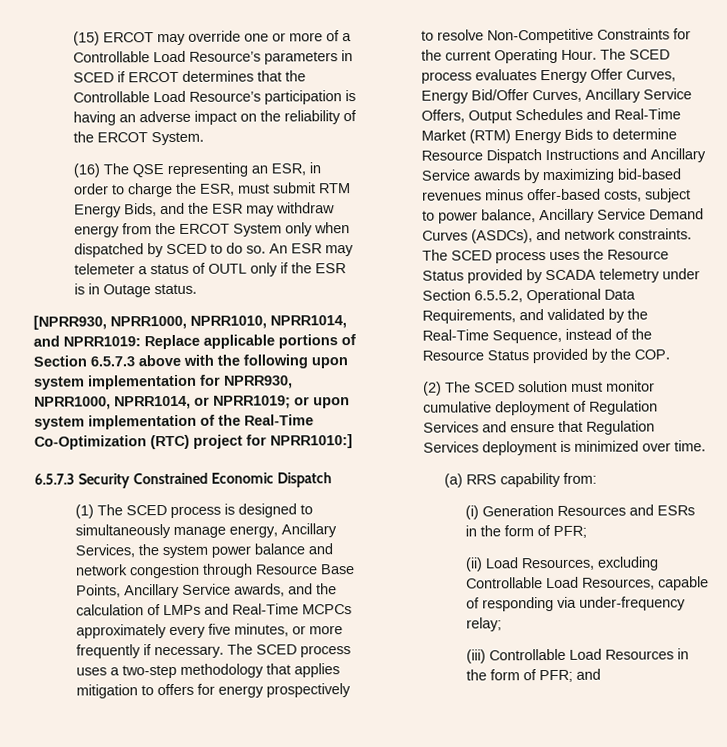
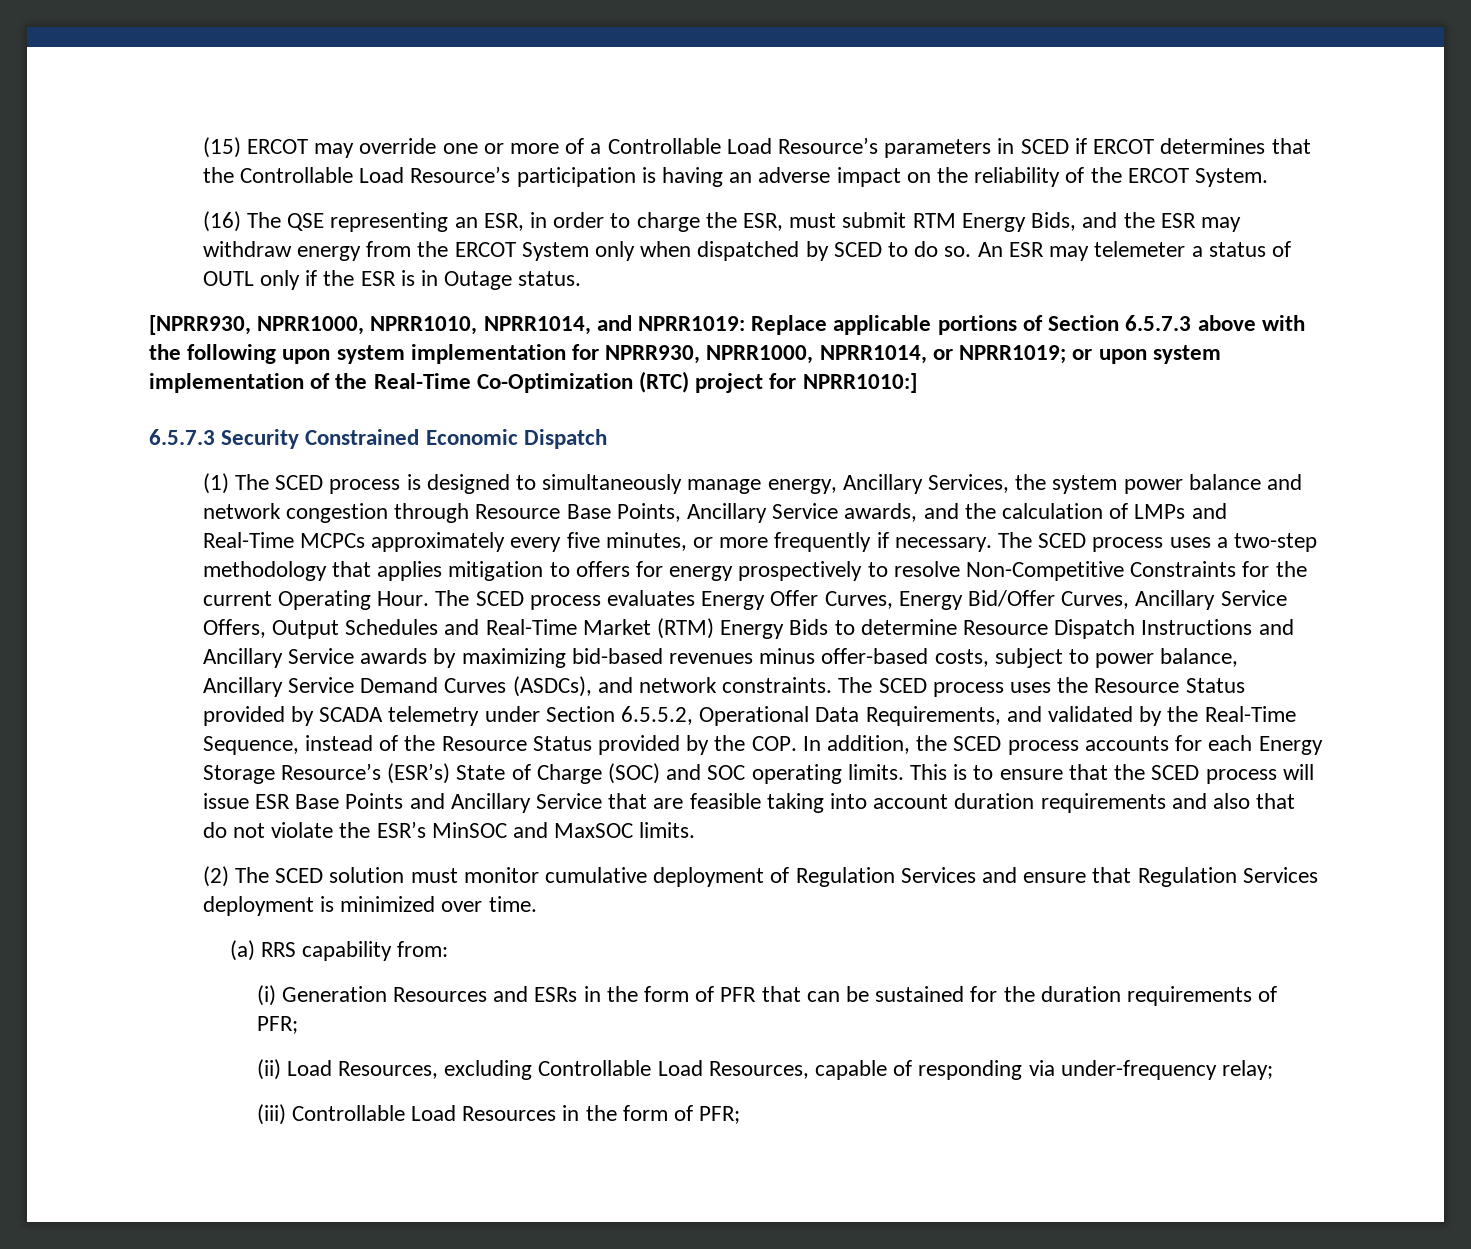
- The SCED process uses the Resource Status provided by SCADA telemetry under Section 6.5.5.2, Operational Data Requirements, and validated by the Real-Time Sequence, instead of the Resource Status provided by the COP.
+ The SCED process uses the Resource Status provided by SCADA telemetry under Section 6.5.5.2, Operational Data Requirements, and validated by the Real-Time Sequence, instead of the Resource Status provided by the COP. In addition, the SCED process accounts for each Energy Storage Resource’s (ESR’s) State of Charge (SOC) and SOC operating limits. This is to ensure that the SCED process will issue ESR Base Points and Ancillary Service that are feasible taking into account duration requirements and also that do not violate the ESR’s MinSOC and MaxSOC limits.
- (i) Generation Resources and ESRs in the form of PFR;
+ (i) Generation Resources and ESRs in the form of PFR that can be sustained for the duration requirements of PFR;
- (iii) Controllable Load Resources in the form of PFR; and
+ (iii) Controllable Load Resources in the form of PFR;

